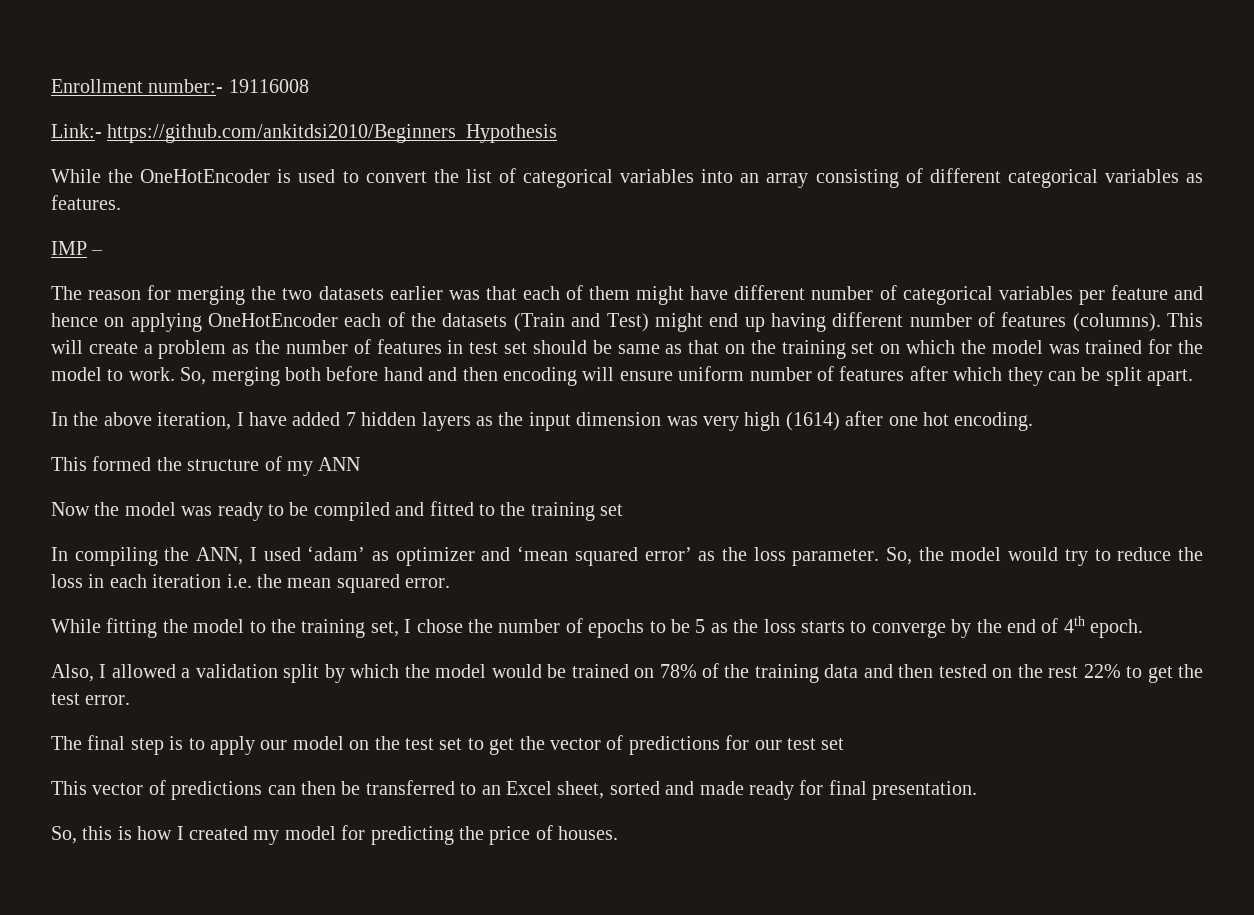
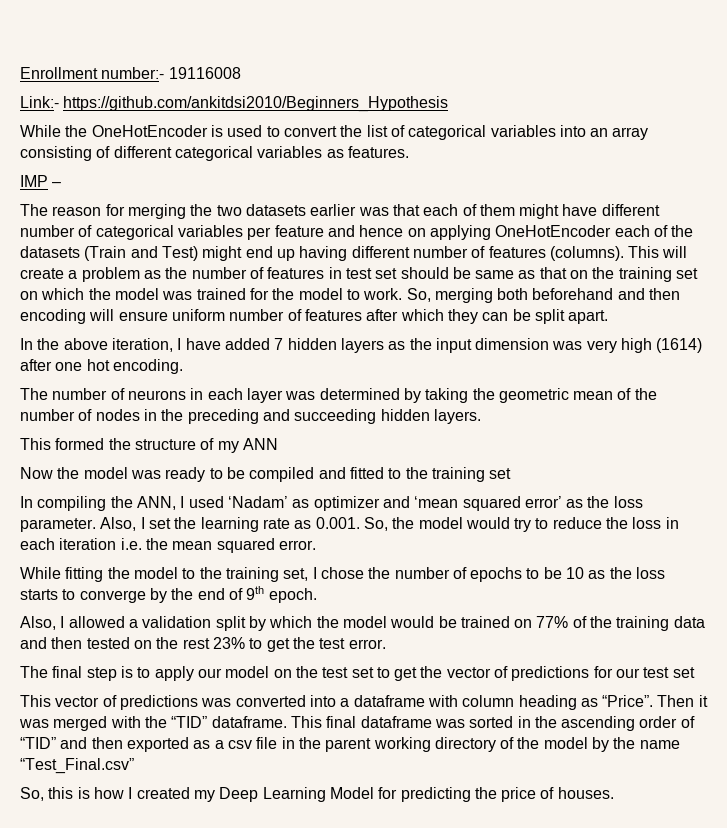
- So, merging both before hand and then encoding will ensure uniform number of features after which they can be split apart.
+ So, merging both beforehand and then encoding will ensure uniform number of features after which they can be split apart.
+ The number of neurons in each layer was determined by taking the geometric mean of the number of nodes in the preceding and succeeding hidden layers.
- In compiling the ANN, I used ‘adam’ as optimizer and ‘mean squared error’ as the loss parameter.
+ In compiling the ANN, I used ‘Nadam’ as optimizer and ‘mean squared error’ as the loss parameter.
- So, the model would try to reduce the loss in each iteration i.e. the mean squared error.
+ Also, I set the learning rate as 0.001. So, the model would try to reduce the loss in each iteration i.e. the mean squared error.
- While fitting the model to the training set, I chose the number of epochs to be 5 as the loss starts to converge by the end of 4th epoch.
+ While fitting the model to the training set, I chose the number of epochs to be 10 as the loss starts to converge by the end of 9th epoch.
- Also, I allowed a validation split by which the model would be trained on 78% of the training data and then tested on the rest 22% to get the test error.
+ Also, I allowed a validation split by which the model would be trained on 77% of the training data and then tested on the rest 23% to get the test error.
- This vector of predictions can then be transferred to an Excel sheet, sorted and made ready for final presentation.
+ This vector of predictions was converted into a dataframe with column heading as “Price”. Then it was merged with the “TID” dataframe. This final dataframe was sorted in the ascending order of “TID” and then exported as a csv file in the parent working directory of the model by the name “Test_Final.csv”
- So, this is how I created my model for predicting the price of houses.
+ So, this is how I created my Deep Learning Model for predicting the price of houses.

